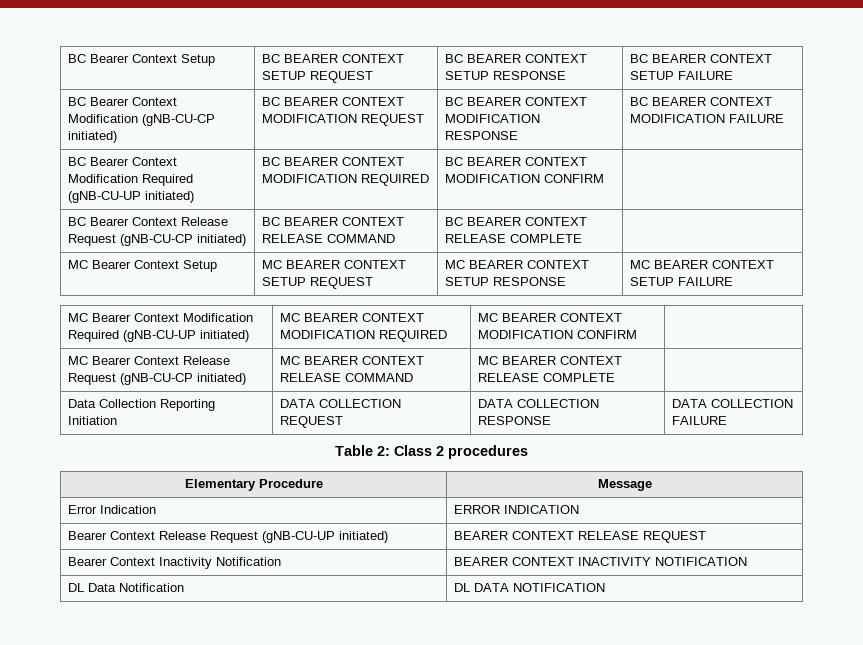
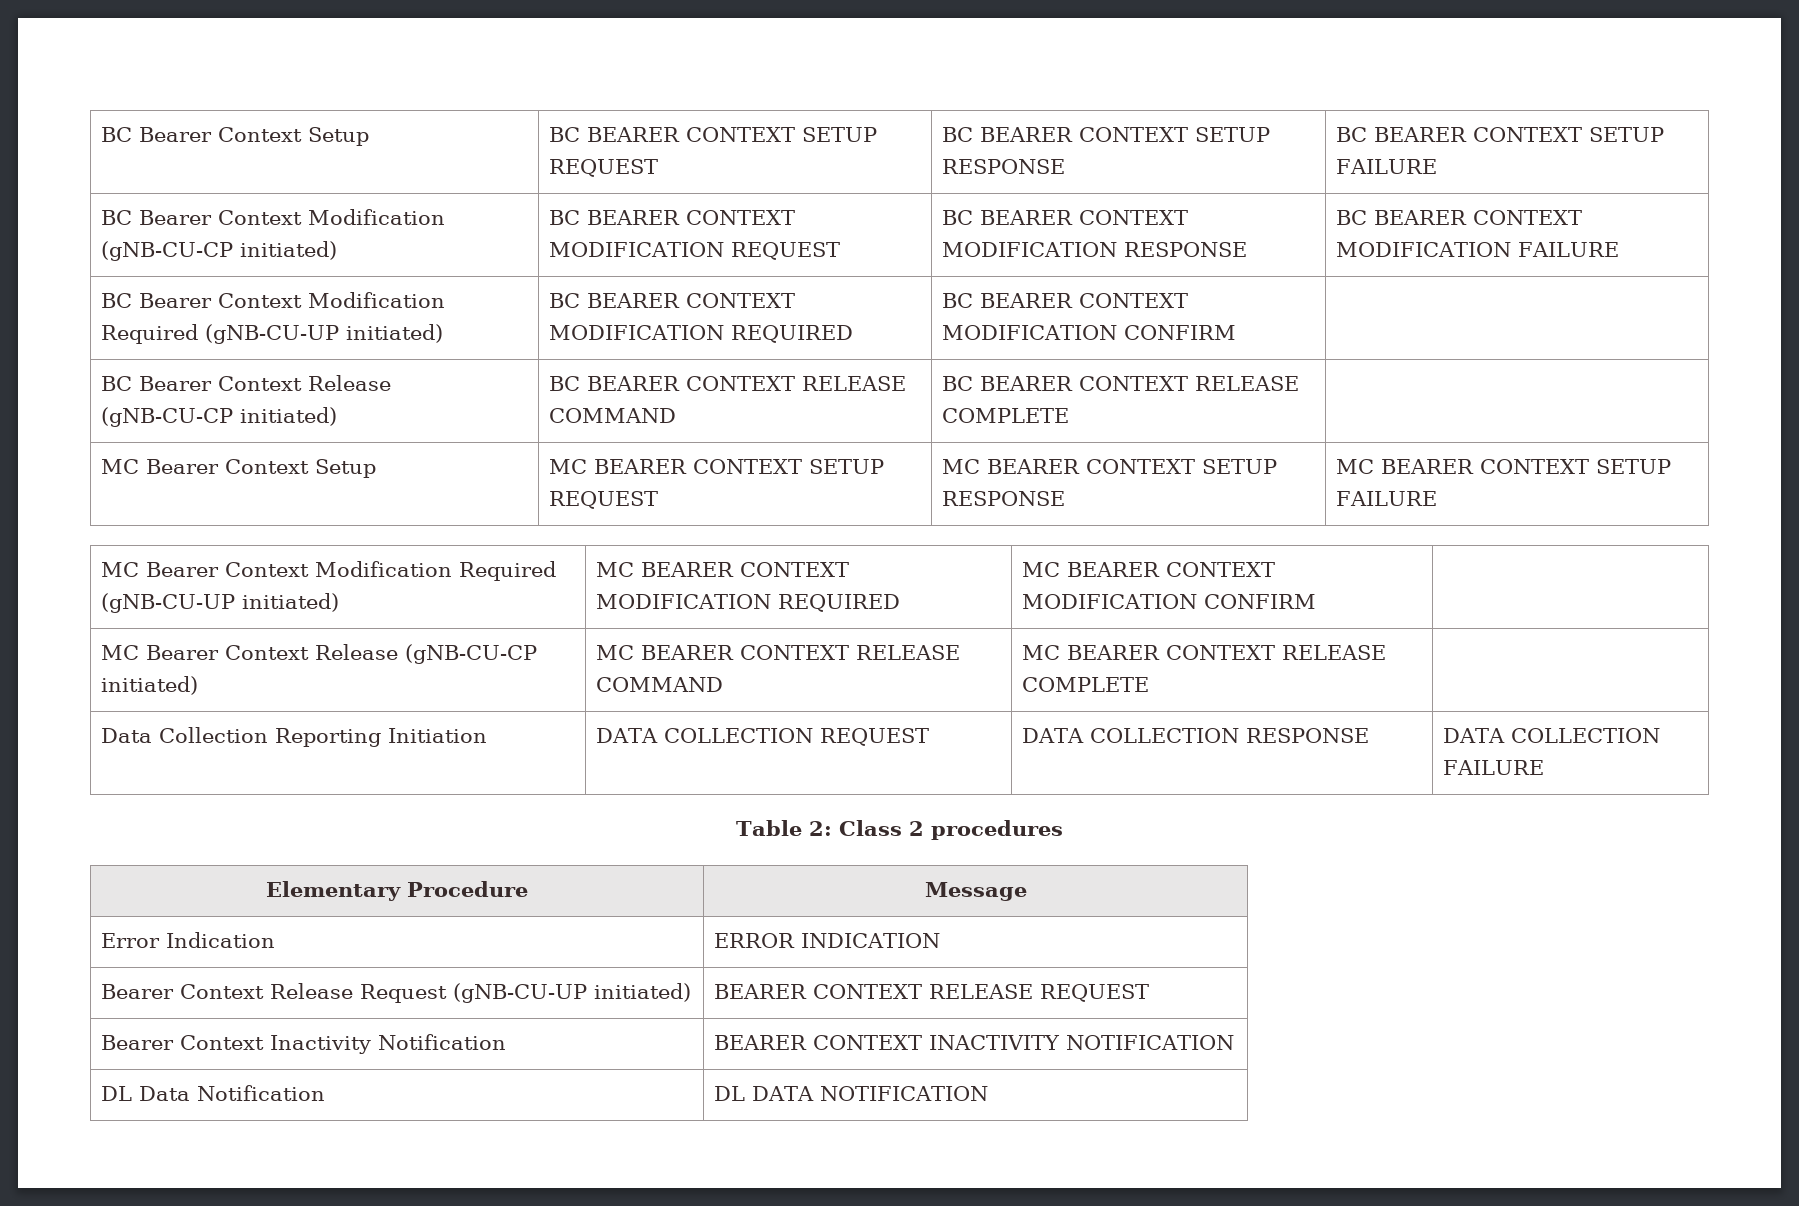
- BC Bearer Context Release Request (gNB-CU-CP initiated) | BC BEARER CONTEXT RELEASE COMMAND | BC BEARER CONTEXT RELEASE COMPLETE |
+ BC Bearer Context Release (gNB-CU-CP initiated) | BC BEARER CONTEXT RELEASE COMMAND | BC BEARER CONTEXT RELEASE COMPLETE |
- MC Bearer Context Release Request (gNB-CU-CP initiated) | MC BEARER CONTEXT RELEASE COMMAND | MC BEARER CONTEXT RELEASE COMPLETE |
+ MC Bearer Context Release (gNB-CU-CP initiated) | MC BEARER CONTEXT RELEASE COMMAND | MC BEARER CONTEXT RELEASE COMPLETE |

